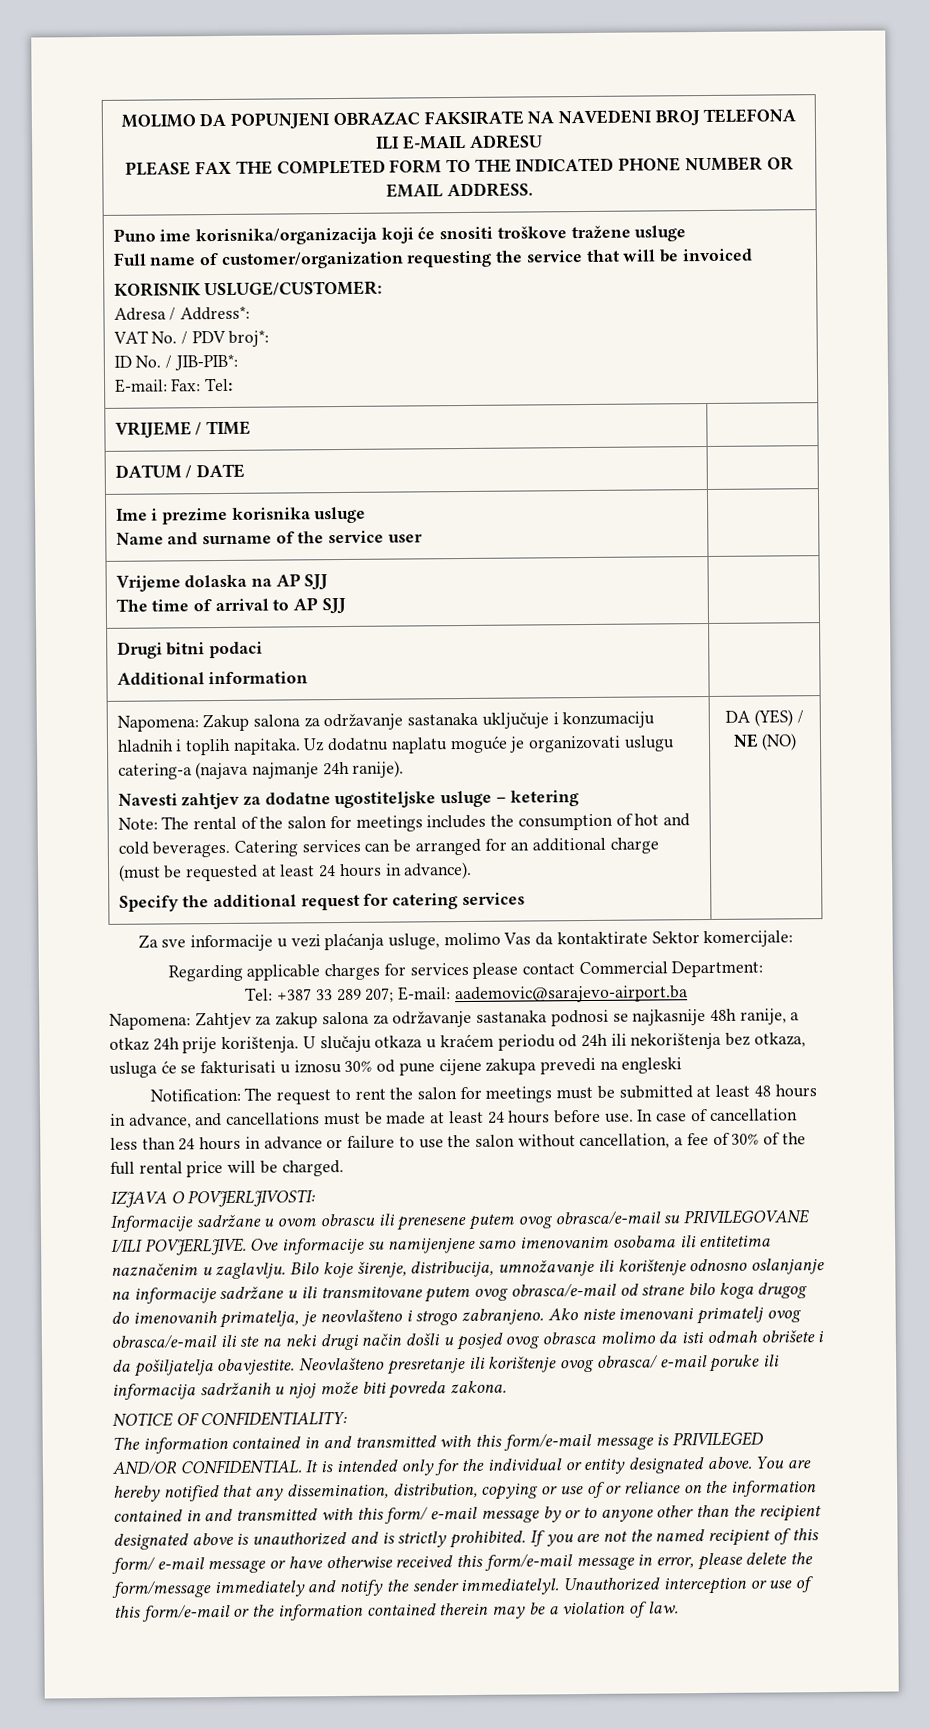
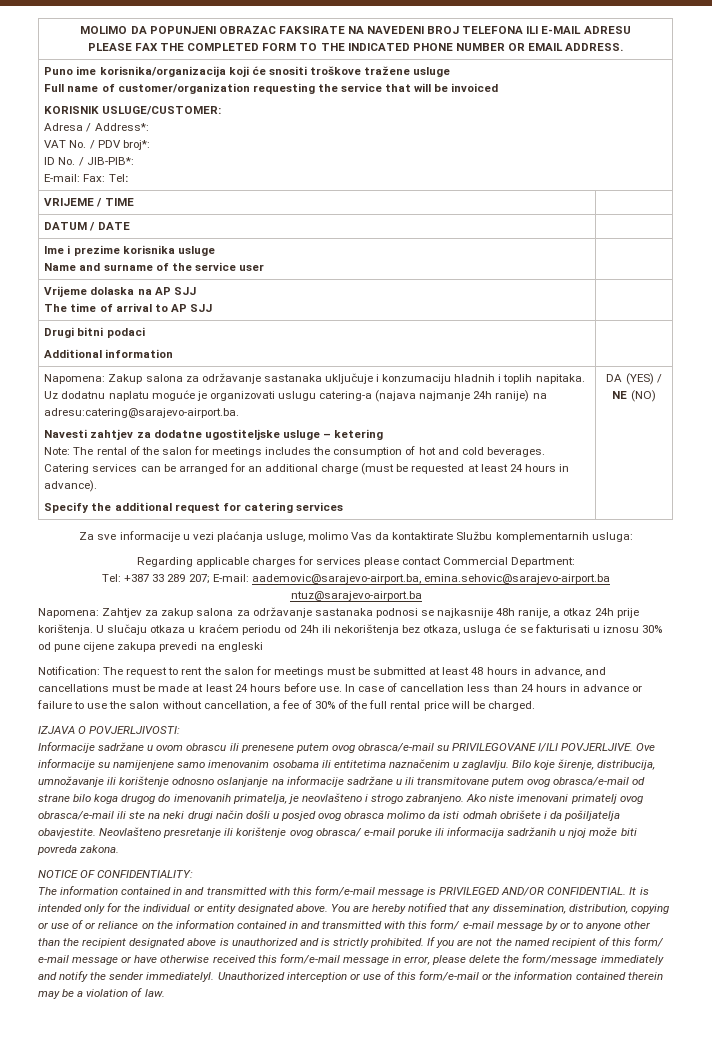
- Uz dodatnu naplatu moguće je organizovati uslugu catering-a (najava najmanje 24h ranije).
+ Uz dodatnu naplatu moguće je organizovati uslugu catering-a (najava najmanje 24h ranije) na adresu:catering@sarajevo-airport.ba.
- Za sve informacije u vezi plaćanja usluge, molimo Vas da kontaktirate Sektor komercijale:
+ Za sve informacije u vezi plaćanja usluge, molimo Vas da kontaktirate Službu komplementarnih usluga:
- Tel: +387 33 289 207; E-mail: aademovic@sarajevo-airport.ba
+ Tel: +387 33 289 207; E-mail: aademovic@sarajevo-airport.ba, emina.sehovic@sarajevo-airport.ba ntuz@sarajevo-airport.ba

